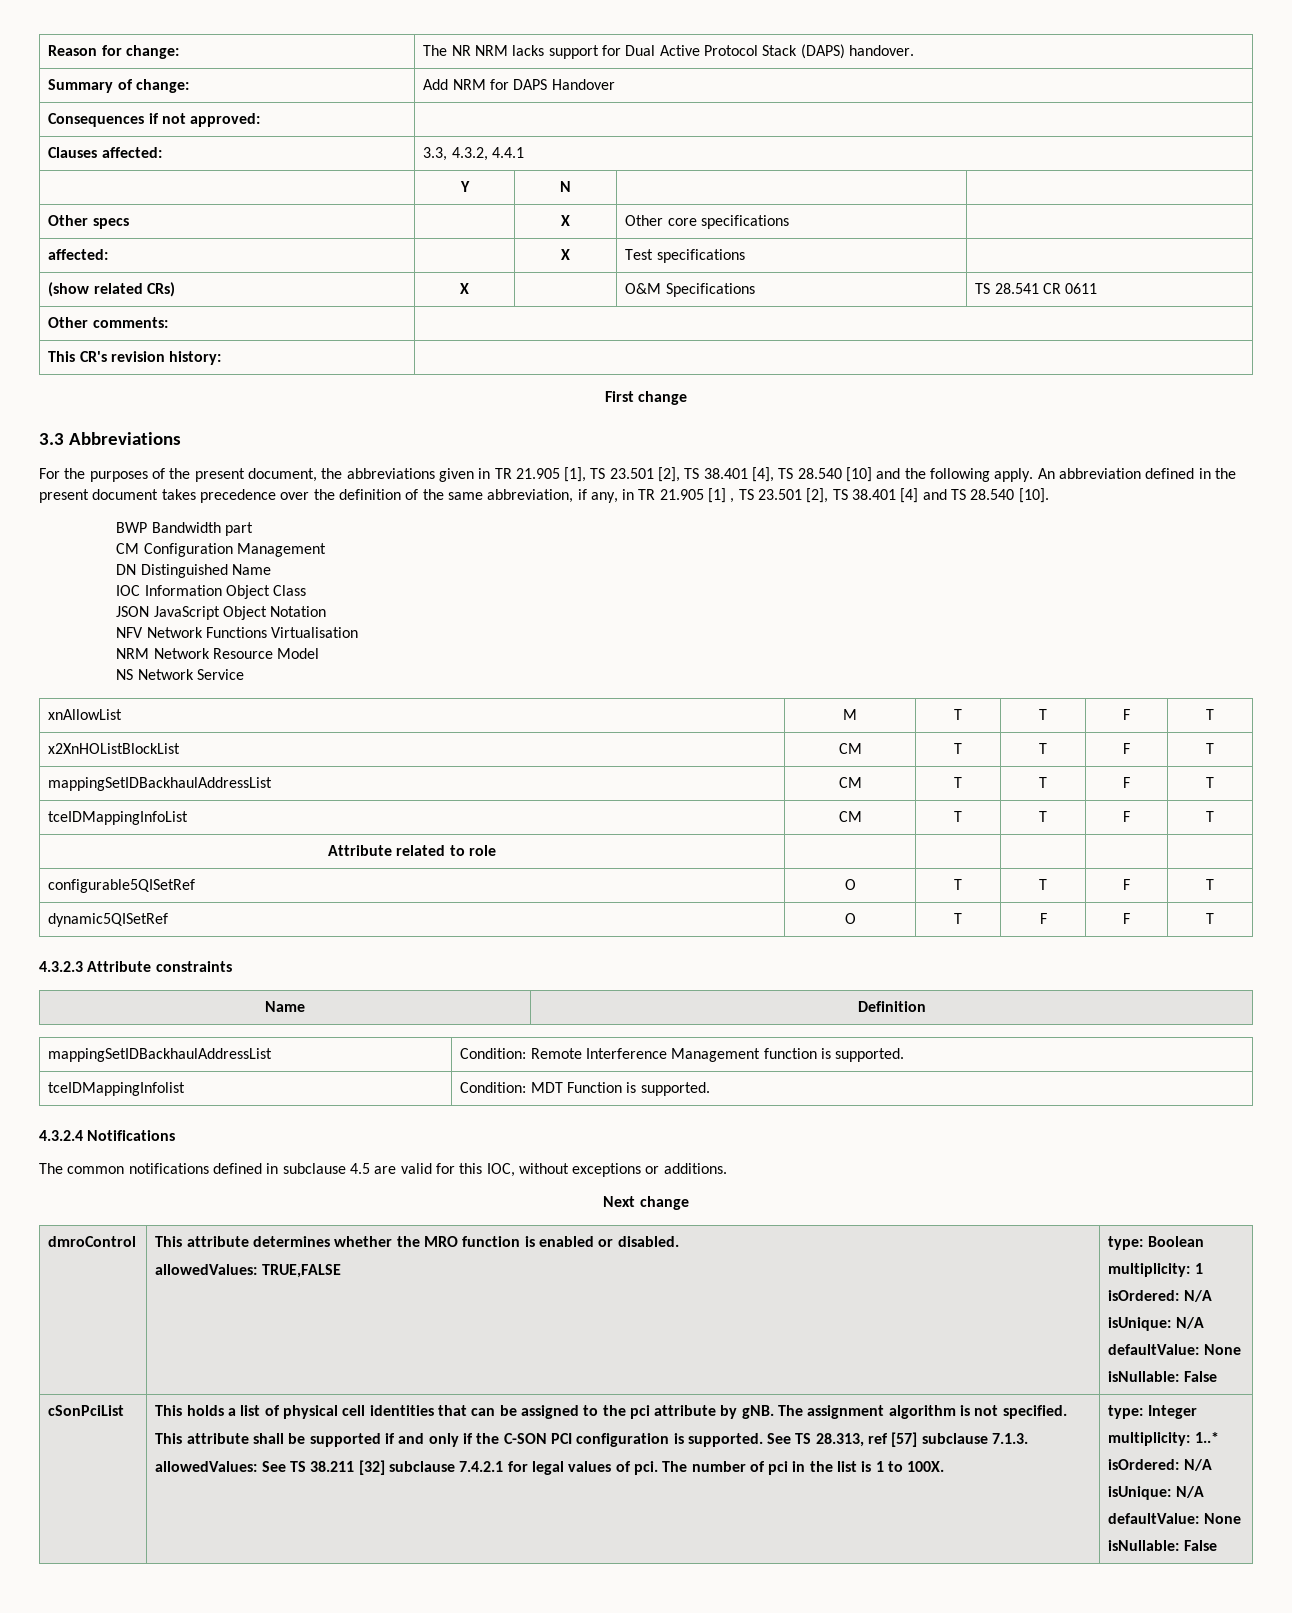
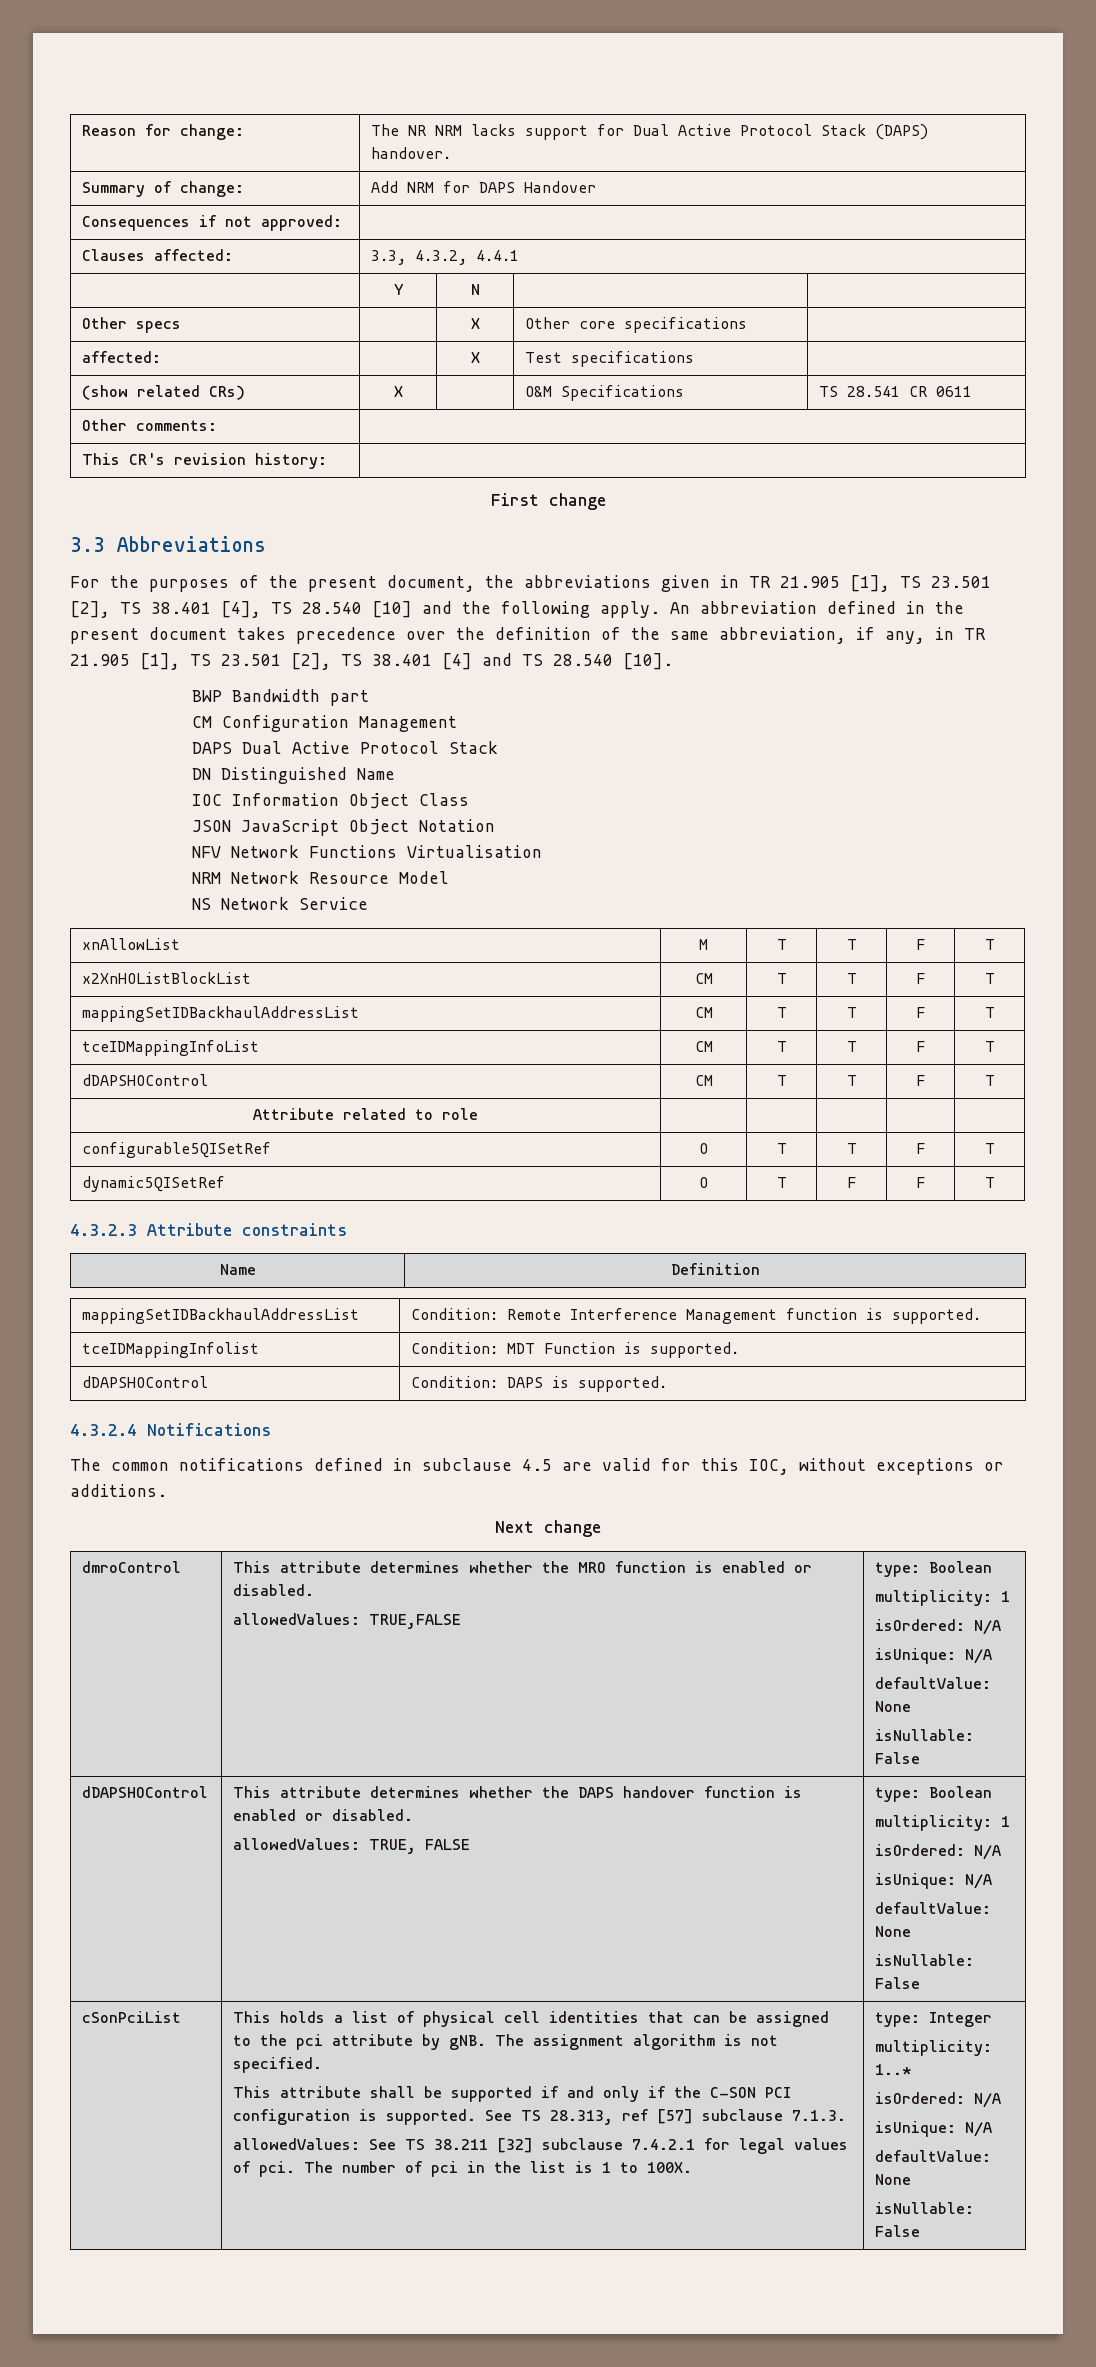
- An abbreviation defined in the present document takes precedence over the definition of the same abbreviation, if any, in TR 21.905 [1] , TS 23.501 [2], TS 38.401 [4] and TS 28.540 [10].
+ An abbreviation defined in the present document takes precedence over the definition of the same abbreviation, if any, in TR 21.905 [1], TS 23.501 [2], TS 38.401 [4] and TS 28.540 [10].
+ DAPS Dual Active Protocol Stack
+ dDAPSHOControl | CM | T | T | F | T
+ dDAPSHOControl | Condition: DAPS is supported.
+ dDAPSHOControl | This attribute determines whether the DAPS handover function is enabled or disabled.
+ allowedValues: TRUE, FALSE | type: Boolean
+ multiplicity: 1
+ isOrdered: N/A
+ isUnique: N/A
+ defaultValue: None
+ isNullable: False

